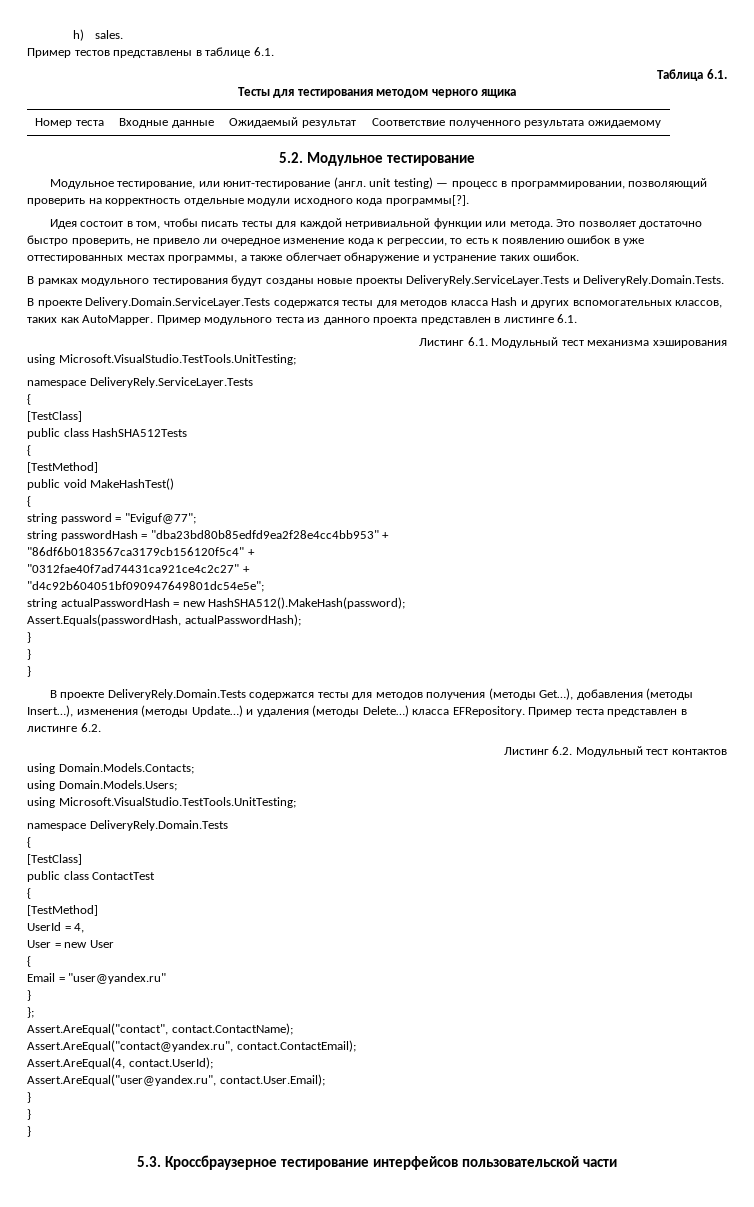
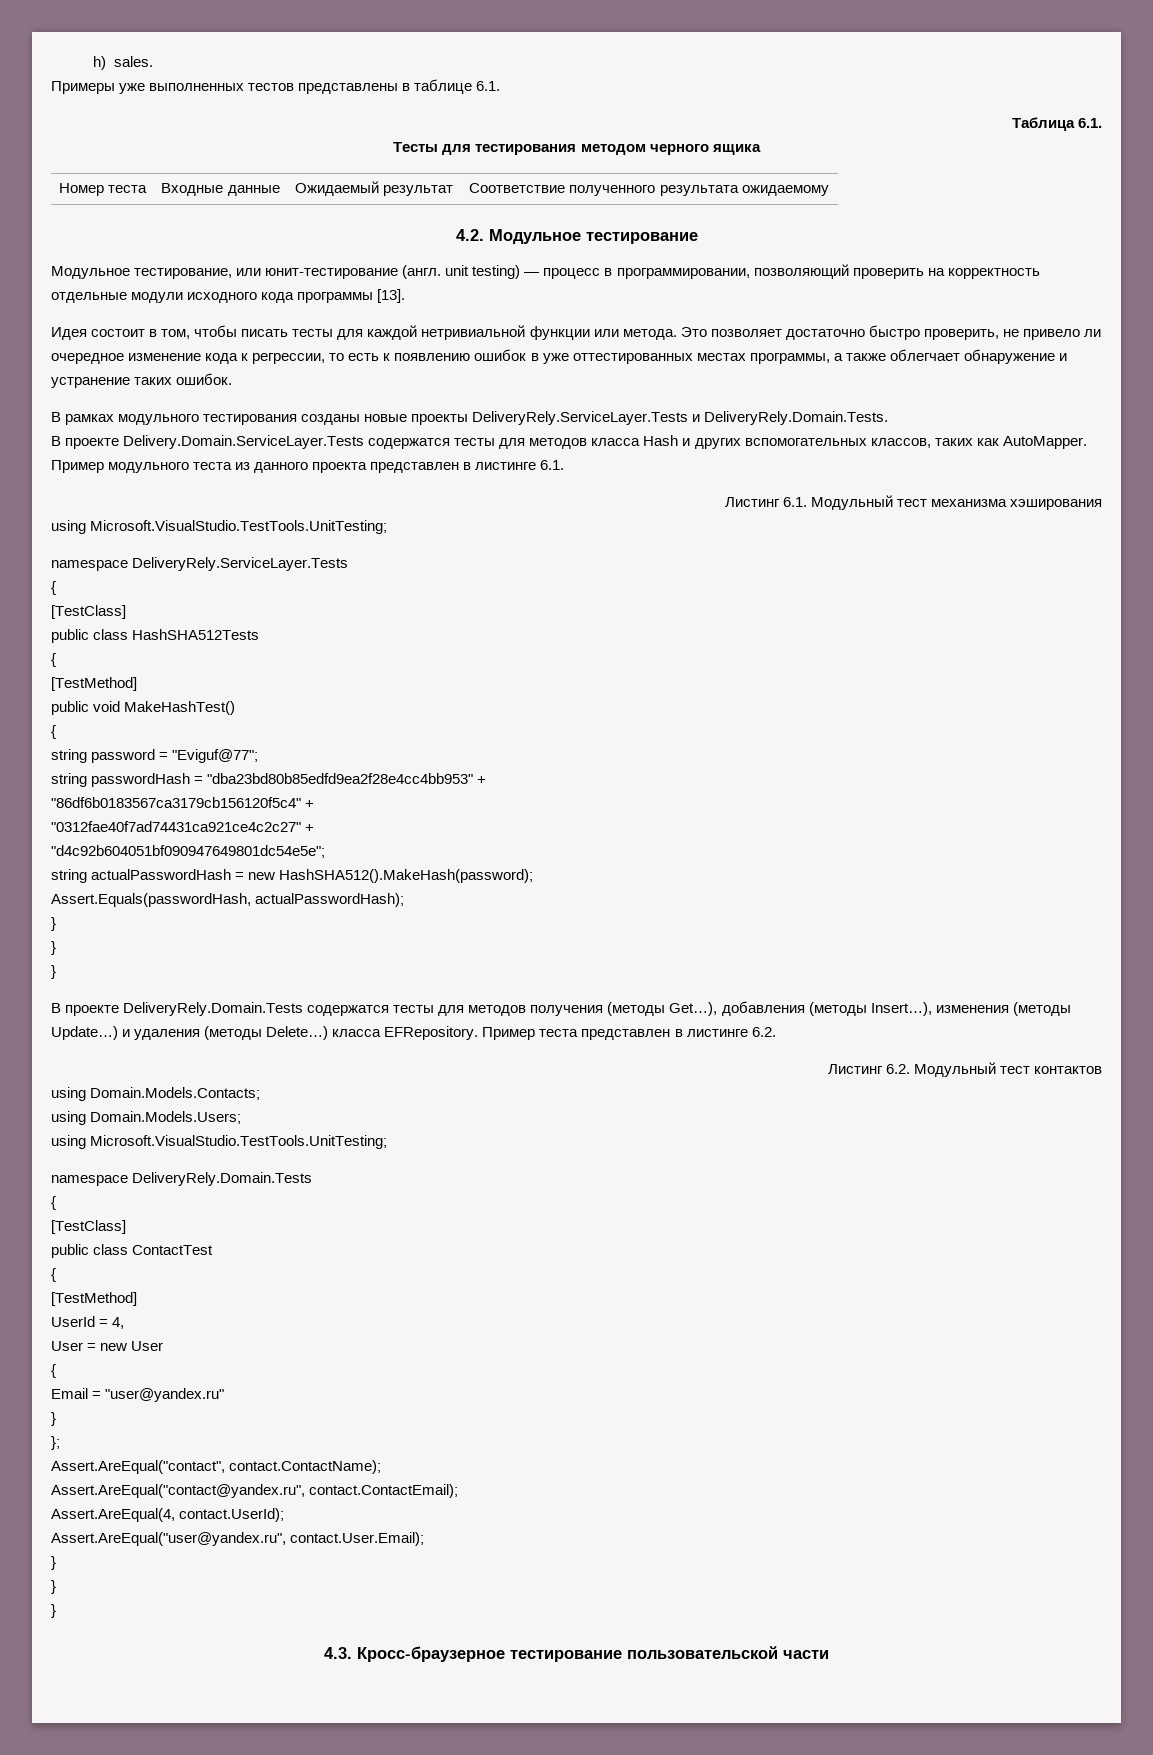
- Пример тестов представлены в таблице 6.1.
+ Примеры уже выполненных тестов представлены в таблице 6.1.
- 5.2. Модульное тестирование
+ 4.2. Модульное тестирование
- Модульное тестирование, или юнит-тестирование (англ. unit testing) — процесс в программировании, позволяющий проверить на корректность отдельные модули исходного кода программы[?].
+ Модульное тестирование, или юнит-тестирование (англ. unit testing) — процесс в программировании, позволяющий проверить на корректность отдельные модули исходного кода программы [13].
- В рамках модульного тестирования будут созданы новые проекты DeliveryRely.ServiceLayer.Tests и DeliveryRely.Domain.Tests.
+ В рамках модульного тестирования созданы новые проекты DeliveryRely.ServiceLayer.Tests и DeliveryRely.Domain.Tests.
- 5.3. Кроссбраузерное тестирование интерфейсов пользовательской части
+ 4.3. Кросс-браузерное тестирование пользовательской части

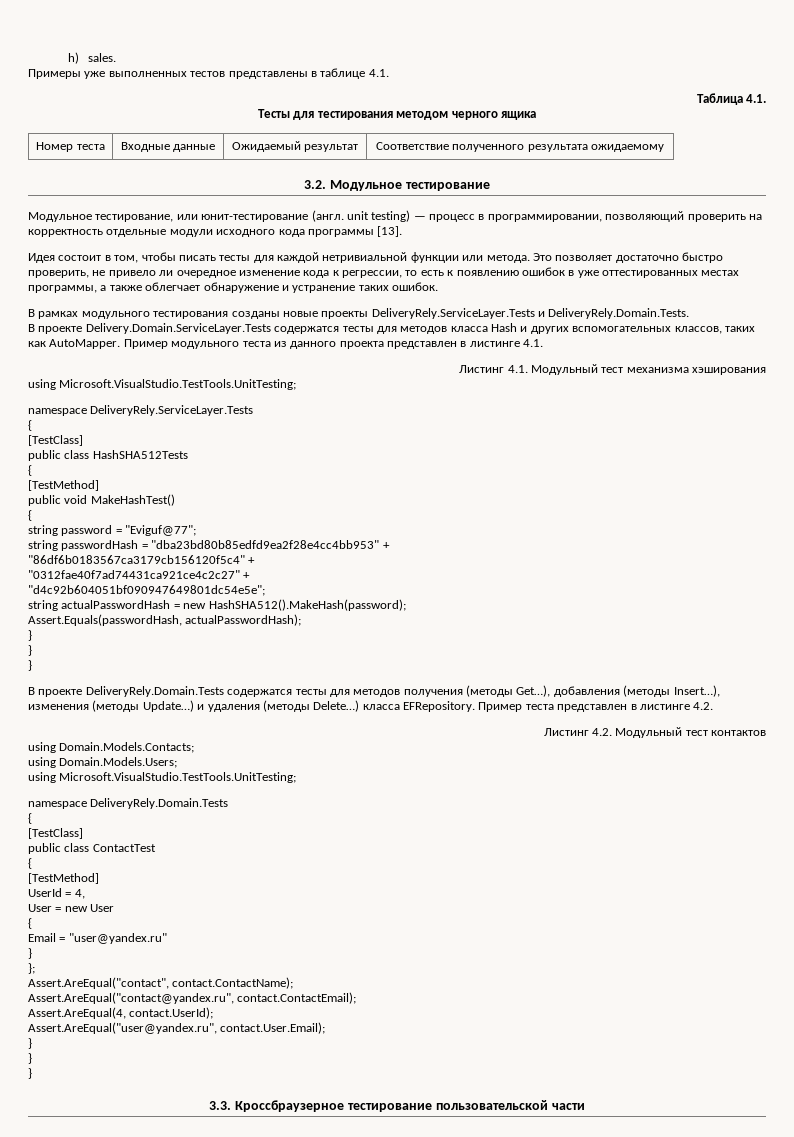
- Примеры уже выполненных тестов представлены в таблице 6.1.
+ Примеры уже выполненных тестов представлены в таблице 4.1.
- Таблица 6.1.
+ Таблица 4.1.
- 4.2. Модульное тестирование
+ 3.2. Модульное тестирование
- Пример модульного теста из данного проекта представлен в листинге 6.1.
- Листинг 6.1. Модульный тест механизма хэширования
+ Пример модульного теста из данного проекта представлен в листинге 4.1.
+ Листинг 4.1. Модульный тест механизма хэширования
- Пример теста представлен в листинге 6.2.
- Листинг 6.2. Модульный тест контактов
+ Пример теста представлен в листинге 4.2.
+ Листинг 4.2. Модульный тест контактов
- 4.3. Кросс-браузерное тестирование пользовательской части
+ 3.3. Кроссбраузерное тестирование пользовательской части

